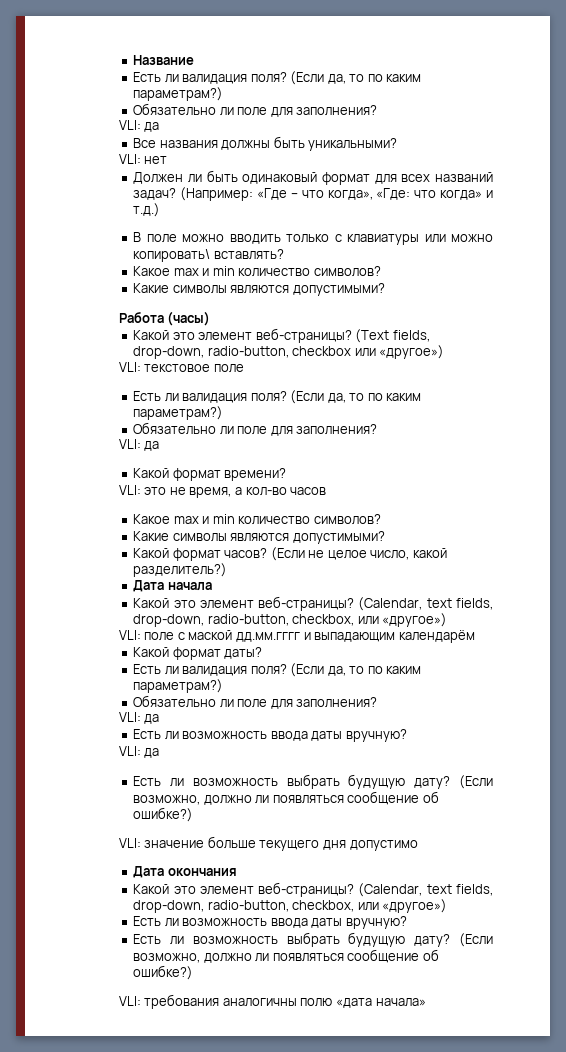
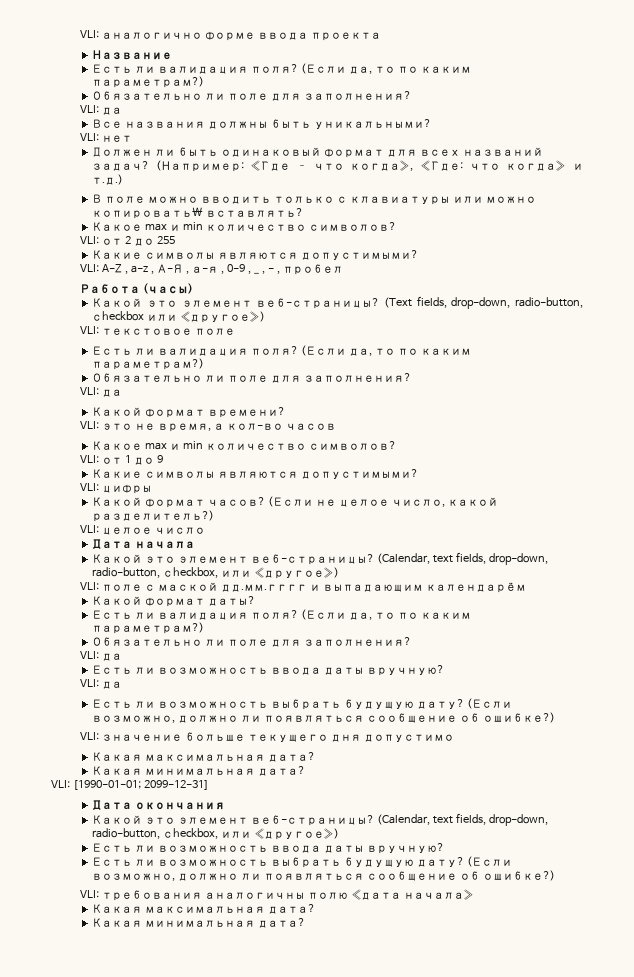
+ VLI: аналогично форме ввода проекта
  В поле можно вводить только с клавиатуры или можно копировать\ вставлять?
  Какое max и min количество символов?
+ VLI: от 2 до 255
  Какие символы являются допустимыми?
+ VLI: A-Z , a-z , А-Я , а-я , 0-9 , _ , - , пробел
  VLI: это не время, а кол-во часов
  Какое max и min количество символов?
+ VLI: от 1 до 9
  Какие символы являются допустимыми?
+ VLI: цифры
+ VLI: целое число
  VLI: значение больше текущего дня допустимо
+ Какая максимальная дата?
+ Какая минимальная дата?
+ VLI: [1990-01-01; 2099-12-31]
  VLI: требования аналогичны полю «дата начала»
+ Какая максимальная дата?
+ Какая минимальная дата?

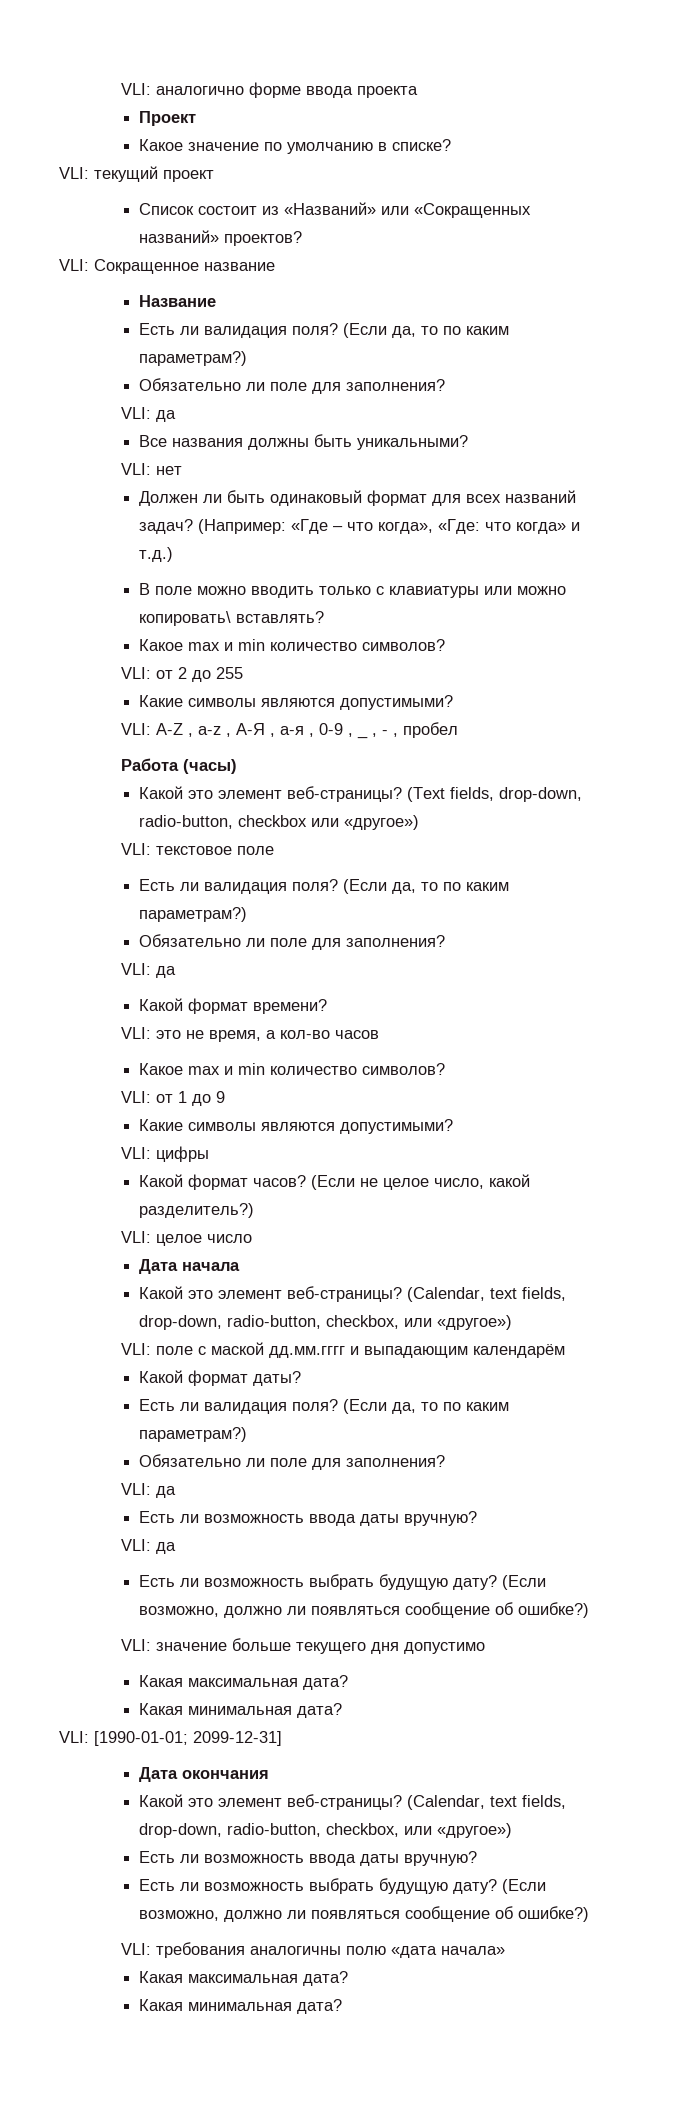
+ Проект
+ Какое значение по умолчанию в списке?
+ VLI: текущий проект
+ Список состоит из «Названий» или «Сокращенных названий» проектов?
+ VLI: Сокращенное название

